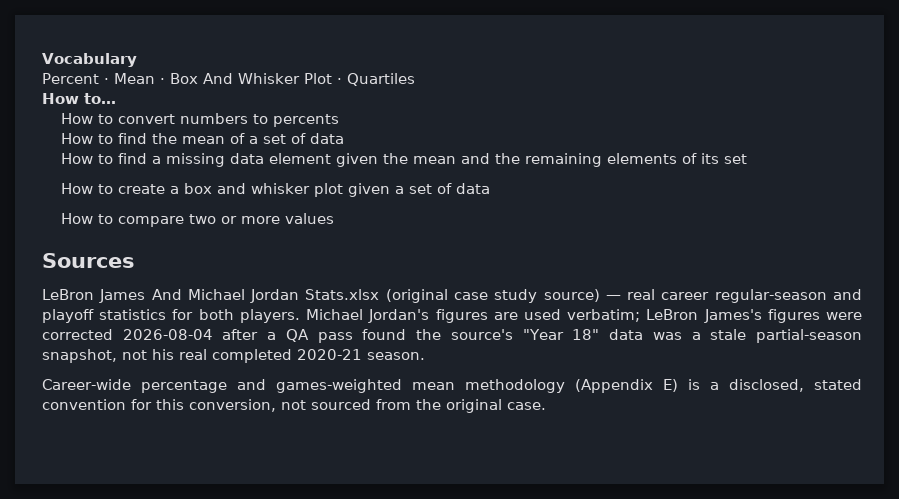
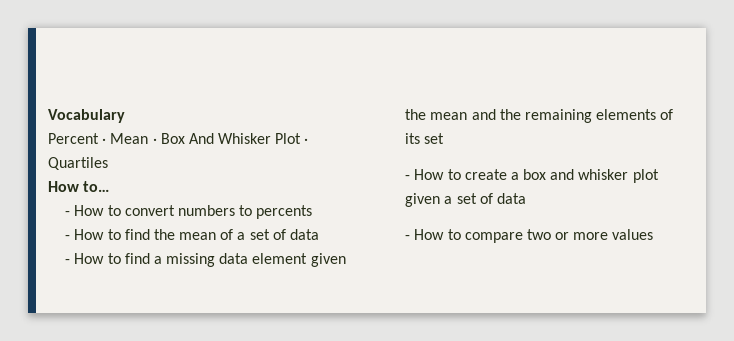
- How to convert numbers to percents
+ - How to convert numbers to percents
- How to find the mean of a set of data
+ - How to find the mean of a set of data
- How to find a missing data element given the mean and the remaining elements of its set
+ - How to find a missing data element given the mean and the remaining elements of its set
- How to create a box and whisker plot given a set of data
+ - How to create a box and whisker plot given a set of data
- How to compare two or more values
+ - How to compare two or more values
- Sources
- LeBron James And Michael Jordan Stats.xlsx (original case study source) — real career regular-season and playoff statistics for both players. Michael Jordan's figures are used verbatim; LeBron James's figures were corrected 2026-08-04 after a QA pass found the source's "Year 18" data was a stale partial-season snapshot, not his real completed 2020-21 season.
- Career-wide percentage and games-weighted mean methodology (Appendix E) is a disclosed, stated convention for this conversion, not sourced from the original case.

